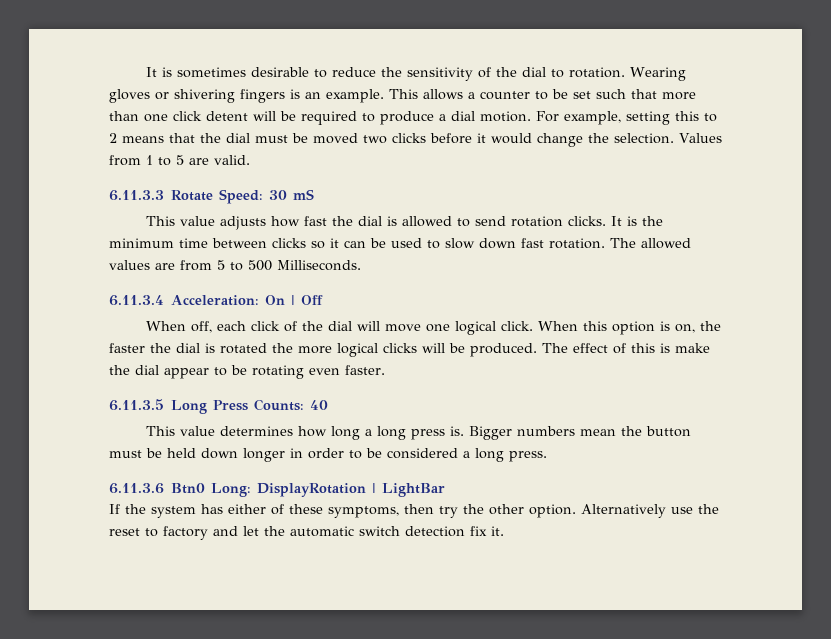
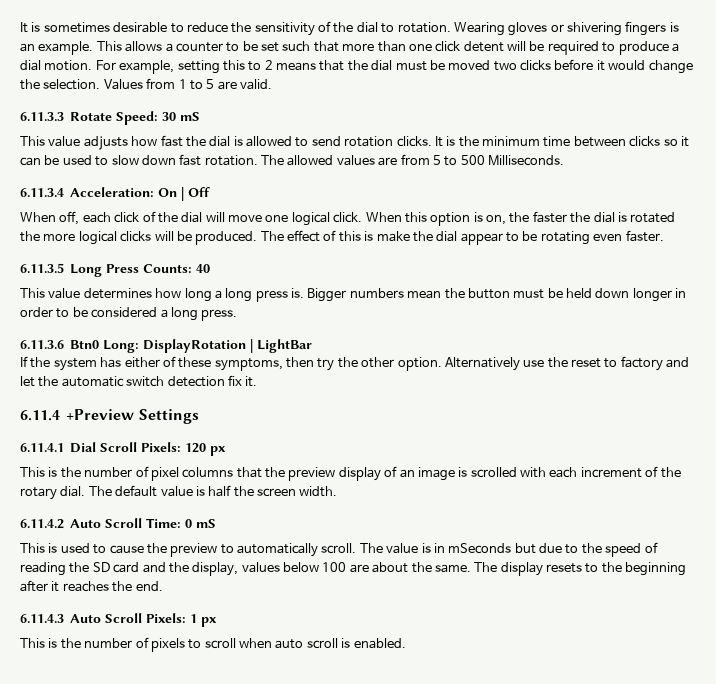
+ 6.11.4 +Preview Settings
+ 6.11.4.1 Dial Scroll Pixels: 120 px
+ This is the number of pixel columns that the preview display of an image is scrolled with each increment of the rotary dial. The default value is half the screen width.
+ 6.11.4.2 Auto Scroll Time: 0 mS
+ This is used to cause the preview to automatically scroll. The value is in mSeconds but due to the speed of reading the SD card and the display, values below 100 are about the same. The display resets to the beginning after it reaches the end.
+ 6.11.4.3 Auto Scroll Pixels: 1 px
+ This is the number of pixels to scroll when auto scroll is enabled.

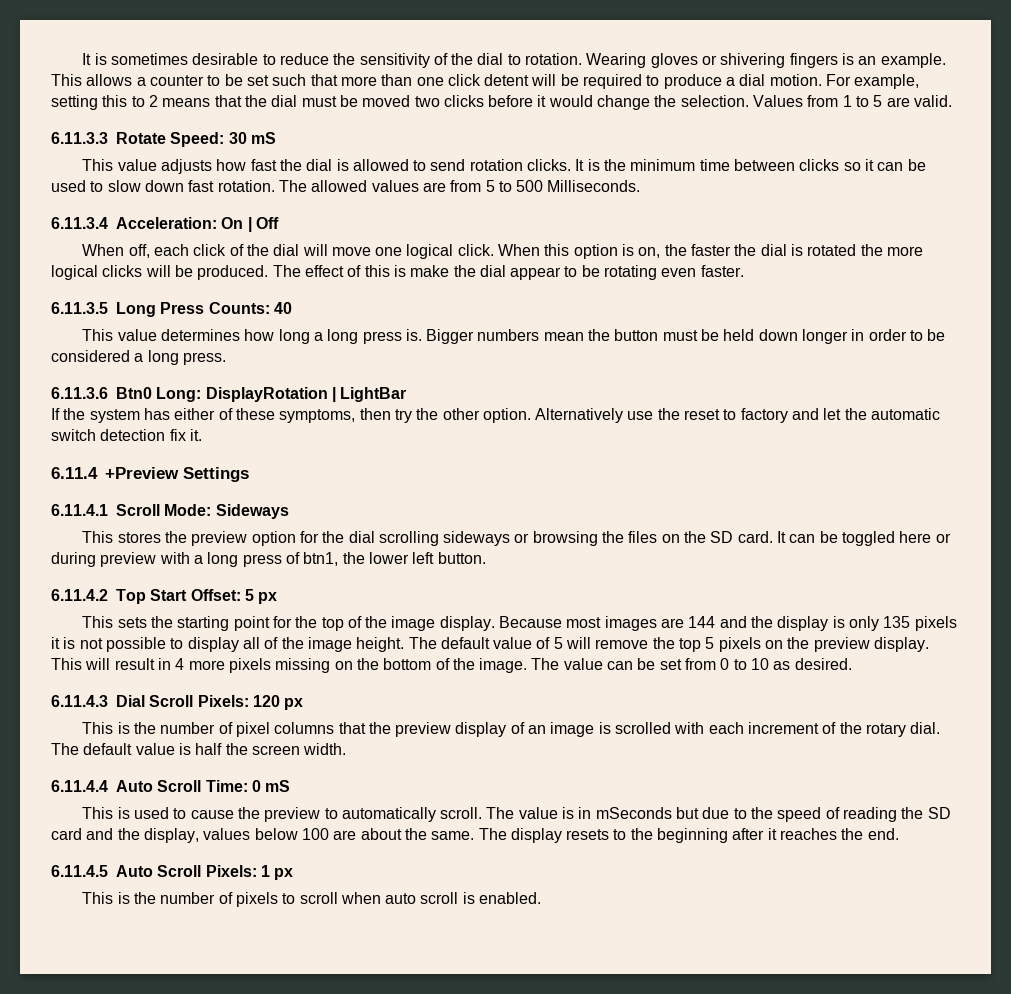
- 6.11.4.1 Dial Scroll Pixels: 120 px
+ 6.11.4.1 Scroll Mode: Sideways
+ This stores the preview option for the dial scrolling sideways or browsing the files on the SD card. It can be toggled here or during preview with a long press of btn1, the lower left button.
+ 6.11.4.2 Top Start Offset: 5 px
+ This sets the starting point for the top of the image display. Because most images are 144 and the display is only 135 pixels it is not possible to display all of the image height. The default value of 5 will remove the top 5 pixels on the preview display. This will result in 4 more pixels missing on the bottom of the image. The value can be set from 0 to 10 as desired.
+ 6.11.4.3 Dial Scroll Pixels: 120 px
- 6.11.4.2 Auto Scroll Time: 0 mS
+ 6.11.4.4 Auto Scroll Time: 0 mS
- 6.11.4.3 Auto Scroll Pixels: 1 px
+ 6.11.4.5 Auto Scroll Pixels: 1 px

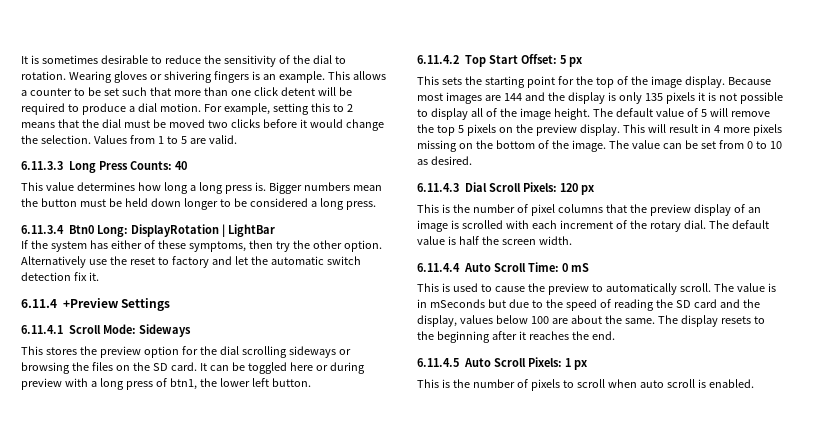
- 6.11.3.3 Rotate Speed: 30 mS
- This value adjusts how fast the dial is allowed to send rotation clicks. It is the minimum time between clicks so it can be used to slow down fast rotation. The allowed values are from 5 to 500 Milliseconds.
- 6.11.3.4 Acceleration: On | Off
- When off, each click of the dial will move one logical click. When this option is on, the faster the dial is rotated the more logical clicks will be produced. The effect of this is make the dial appear to be rotating even faster.
- 6.11.3.5 Long Press Counts: 40
+ 6.11.3.3 Long Press Counts: 40
- Bigger numbers mean the button must be held down longer in order to be considered a long press.
+ Bigger numbers mean the button must be held down longer to be considered a long press.
- 6.11.3.6 Btn0 Long: DisplayRotation | LightBar
+ 6.11.3.4 Btn0 Long: DisplayRotation | LightBar

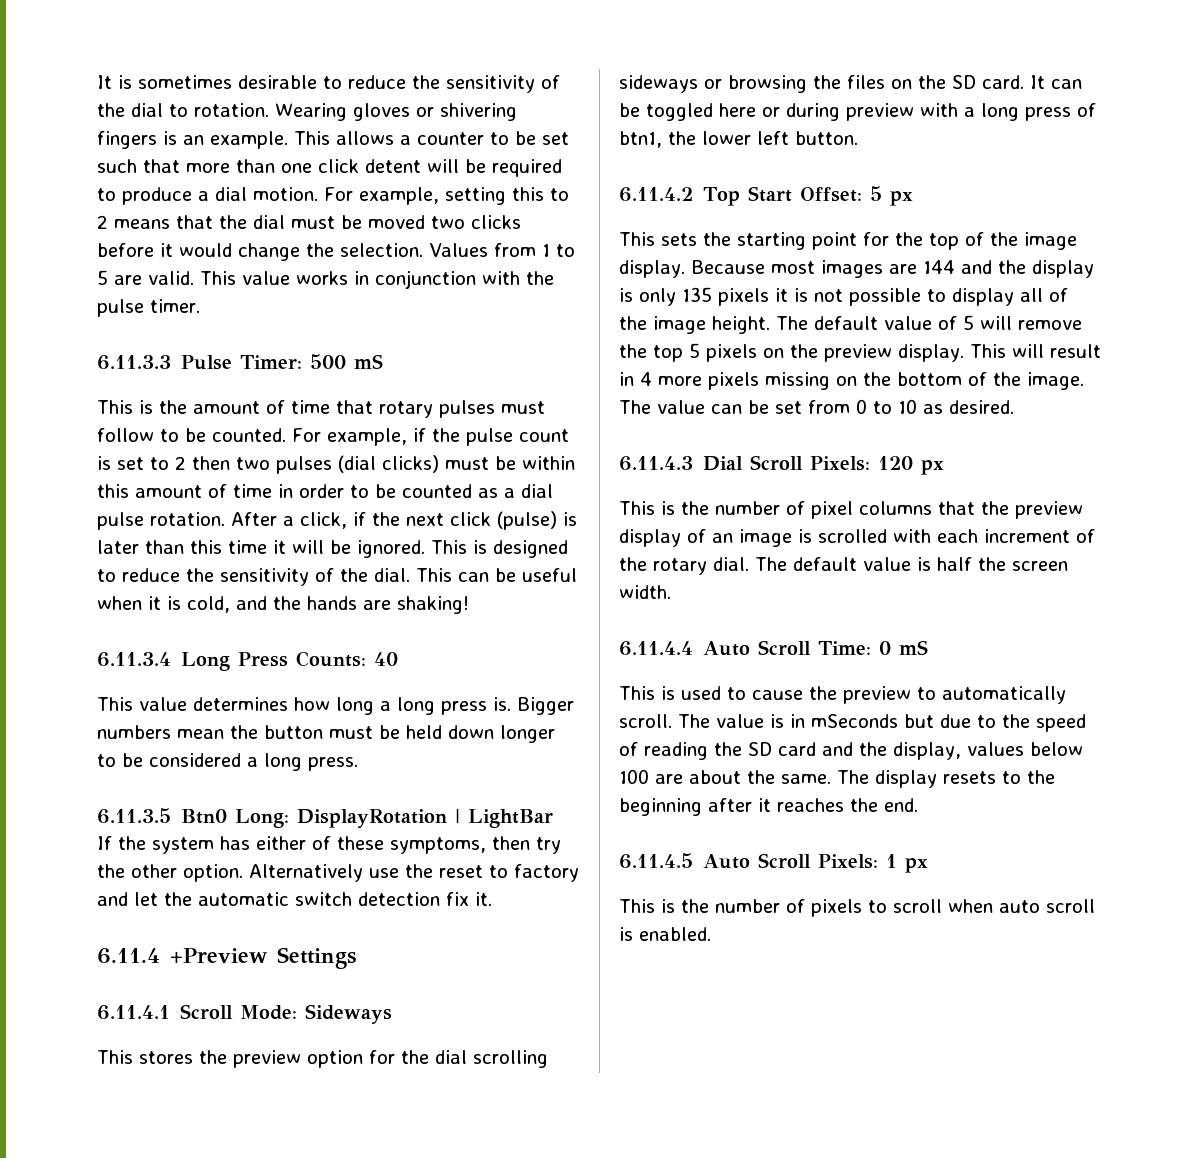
- Values from 1 to 5 are valid.
- 6.11.3.3 Long Press Counts: 40
+ Values from 1 to 5 are valid. This value works in conjunction with the pulse timer.
+ 6.11.3.3 Pulse Timer: 500 mS
+ This is the amount of time that rotary pulses must follow to be counted. For example, if the pulse count is set to 2 then two pulses (dial clicks) must be within this amount of time in order to be counted as a dial pulse rotation. After a click, if the next click (pulse) is later than this time it will be ignored. This is designed to reduce the sensitivity of the dial. This can be useful when it is cold, and the hands are shaking!
+ 6.11.3.4 Long Press Counts: 40
- 6.11.3.4 Btn0 Long: DisplayRotation | LightBar
+ 6.11.3.5 Btn0 Long: DisplayRotation | LightBar

